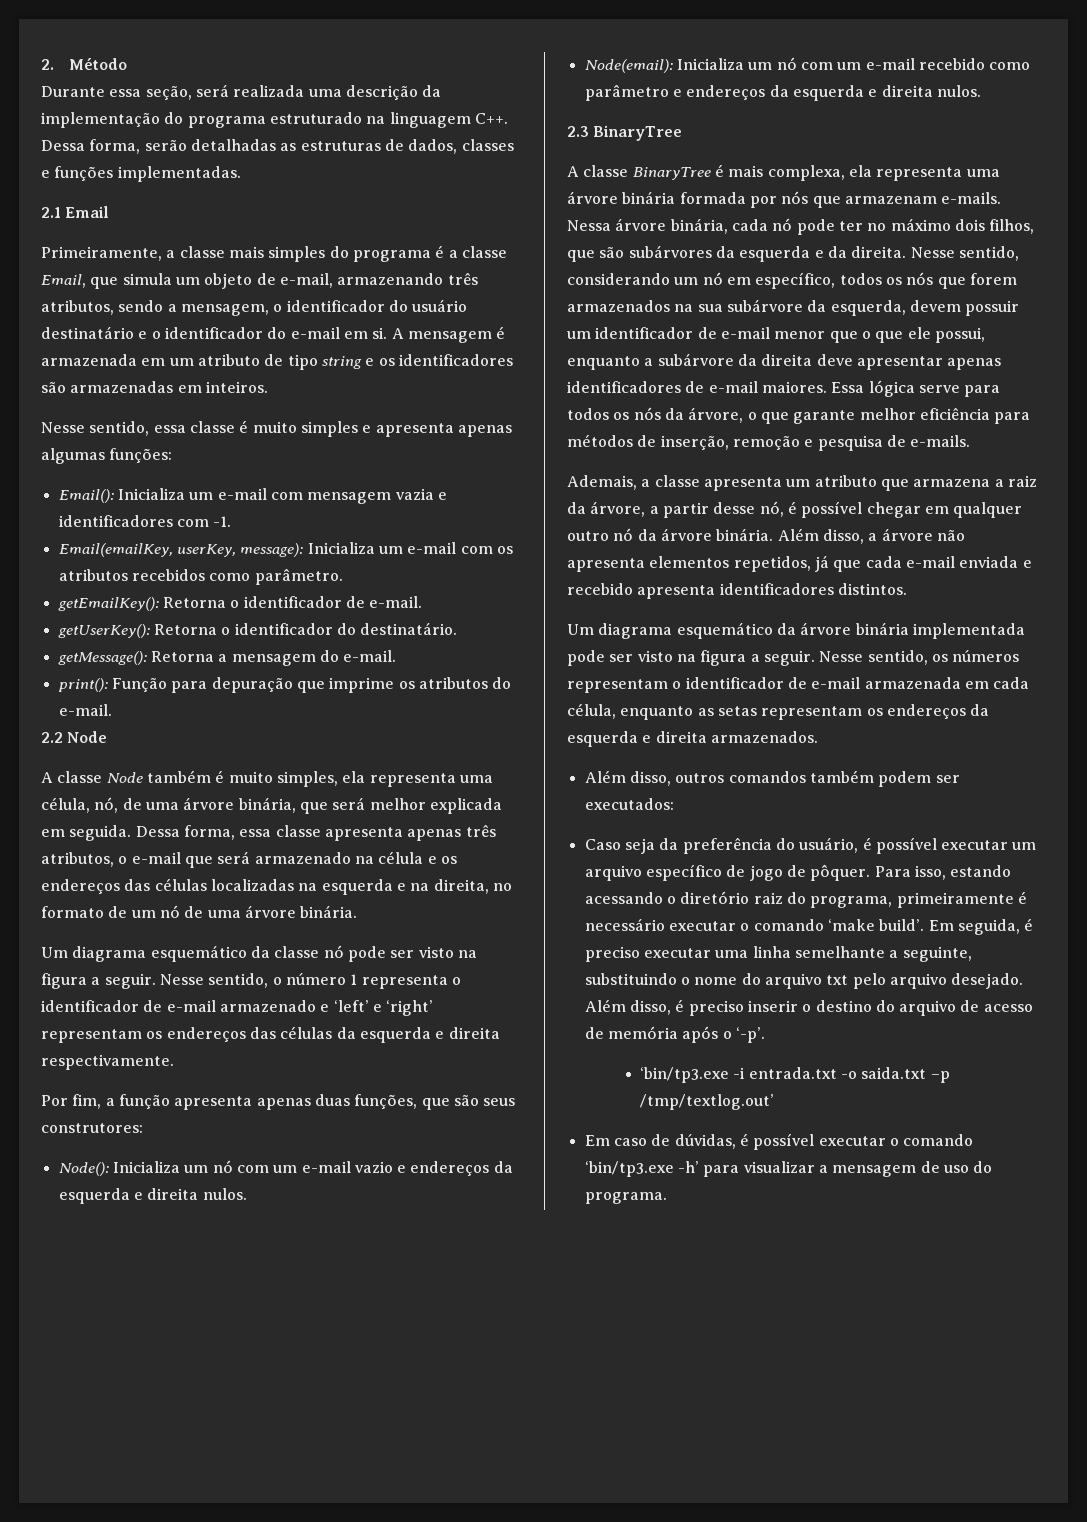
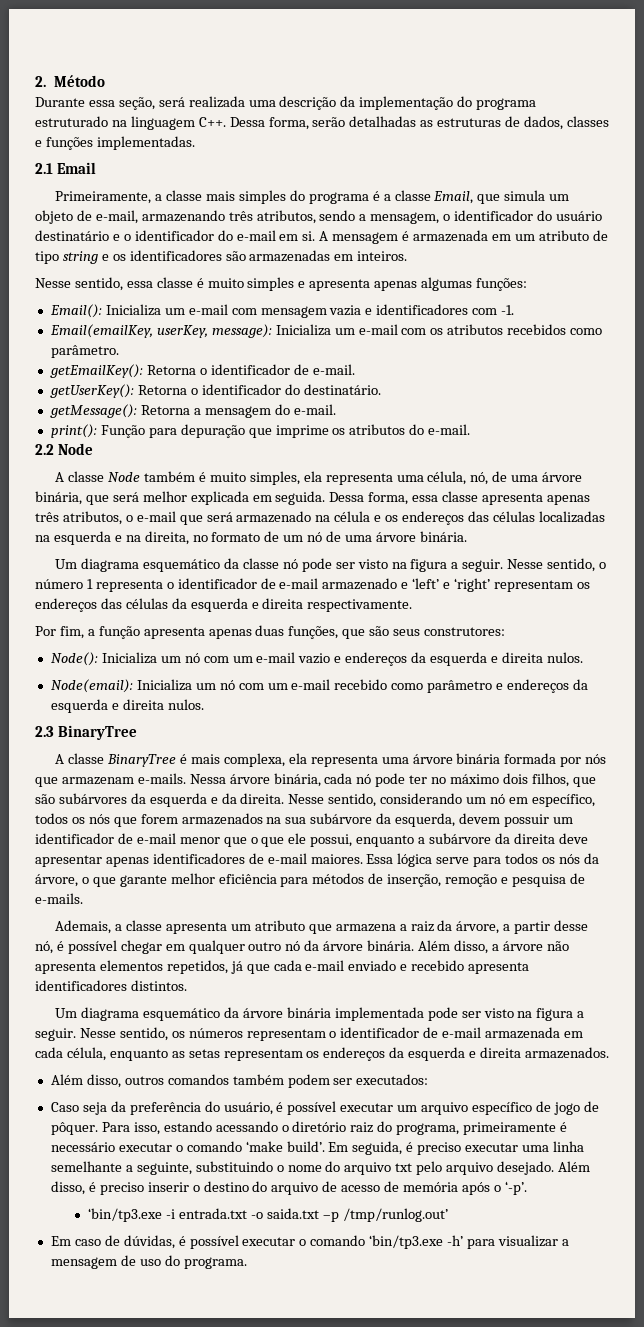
- Além disso, a árvore não apresenta elementos repetidos, já que cada e-mail enviada e recebido apresenta identificadores distintos.
+ Além disso, a árvore não apresenta elementos repetidos, já que cada e-mail enviado e recebido apresenta identificadores distintos.
- ‘bin/tp3.exe -i entrada.txt -o saida.txt –p /tmp/textlog.out’
+ ‘bin/tp3.exe -i entrada.txt -o saida.txt –p /tmp/runlog.out’

